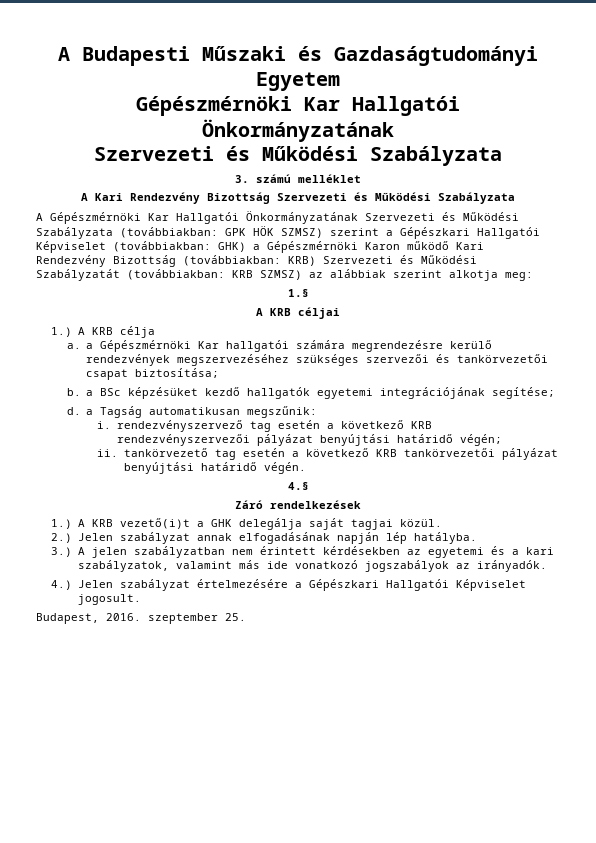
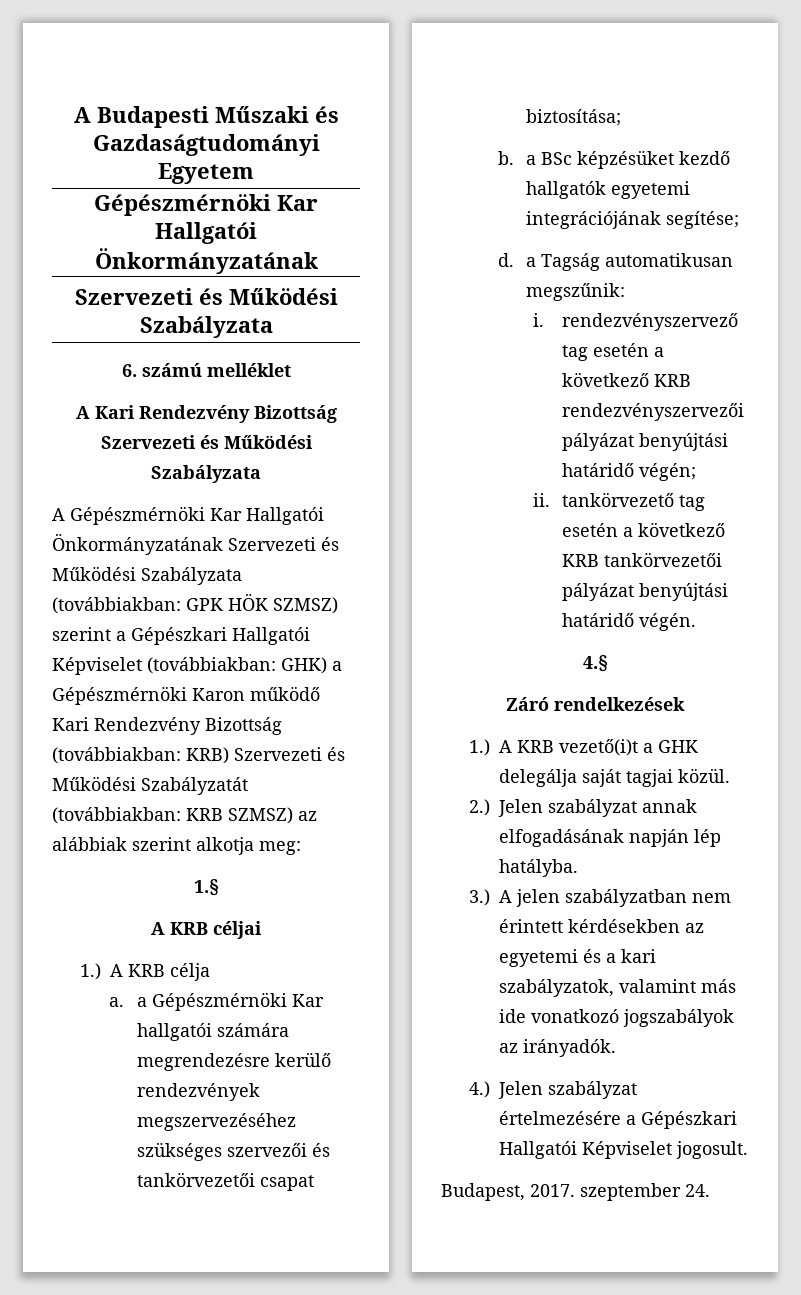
- 3. számú melléklet
+ 6. számú melléklet
- Budapest, 2016. szeptember 25.
+ Budapest, 2017. szeptember 24.

